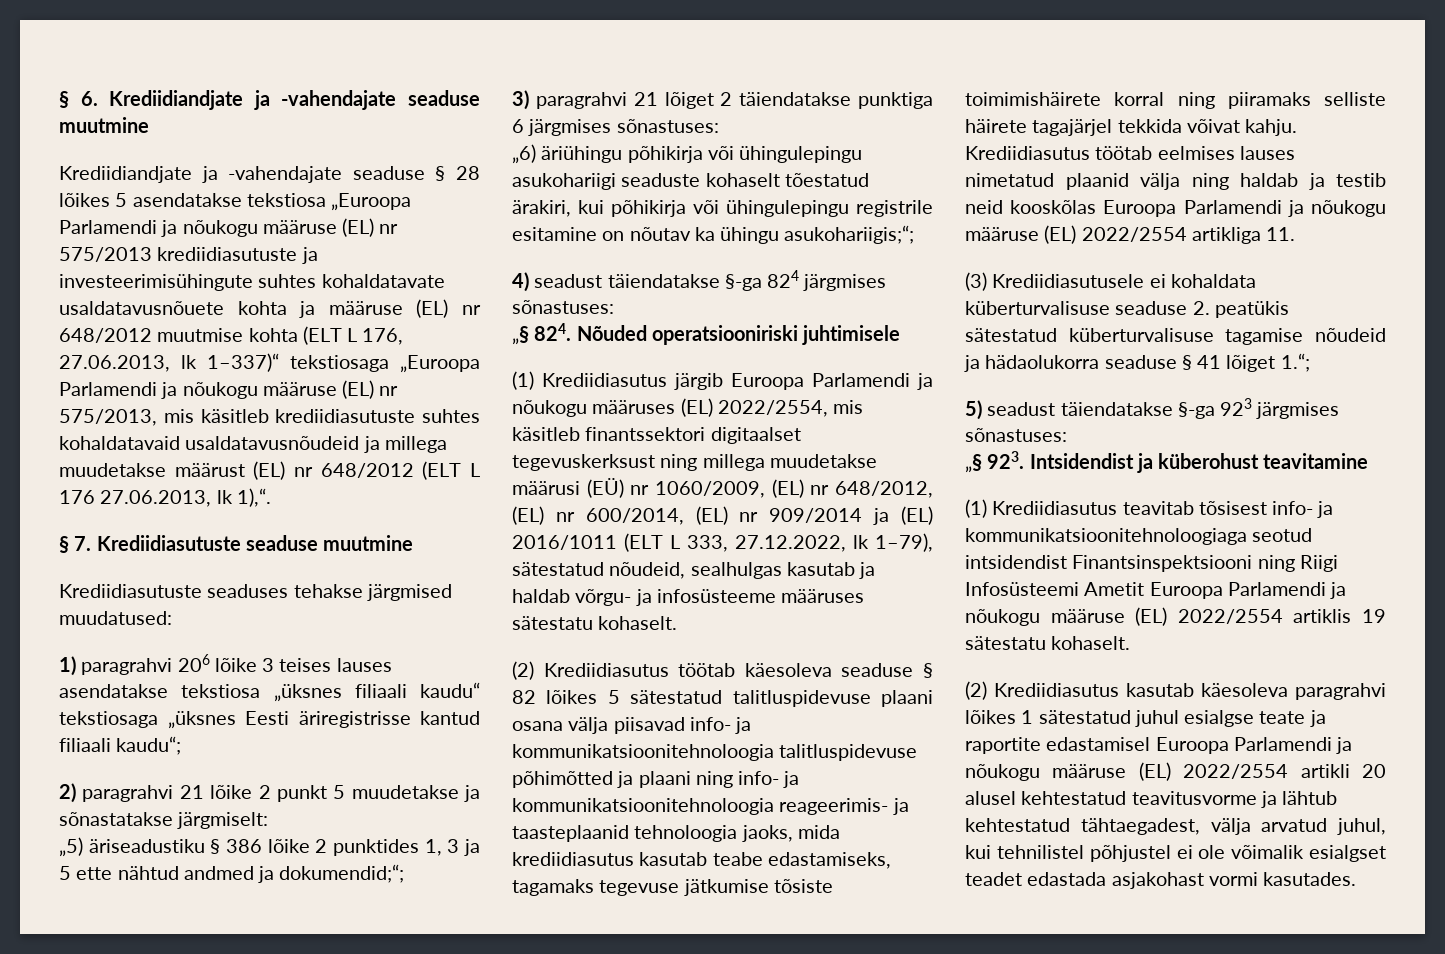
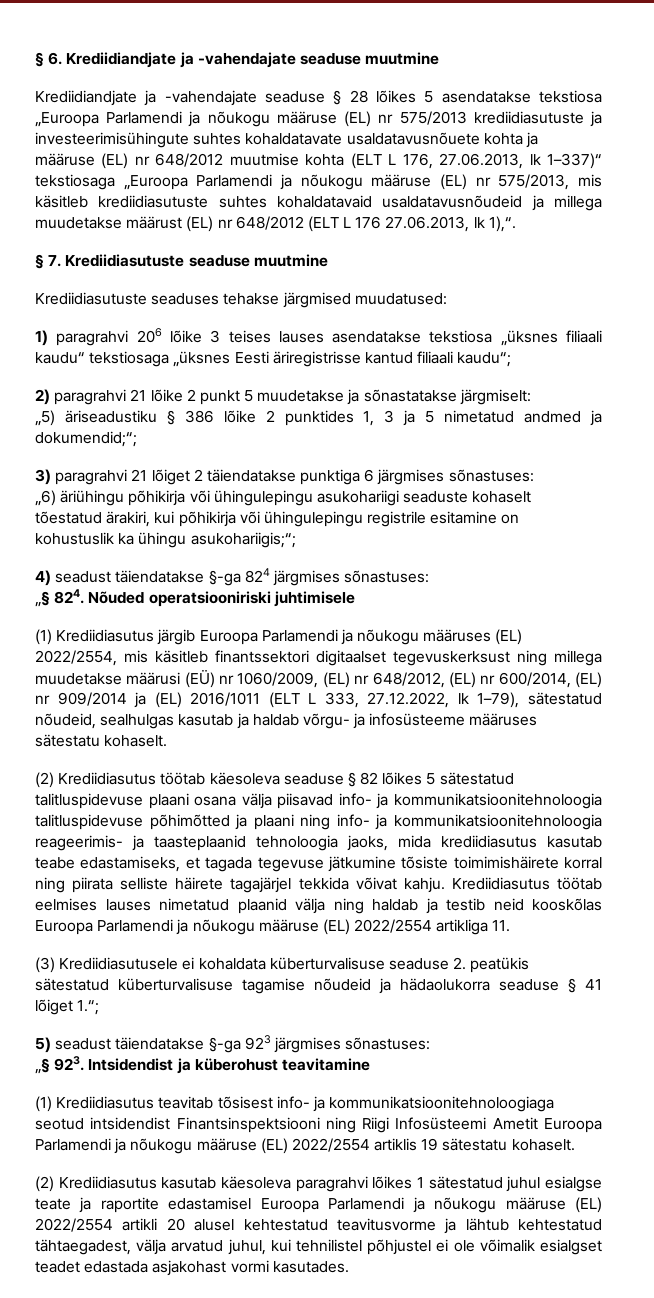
- „5) äriseadustiku § 386 lõike 2 punktides 1, 3 ja 5 ette nähtud andmed ja dokumendid;“;
+ „5) äriseadustiku § 386 lõike 2 punktides 1, 3 ja 5 nimetatud andmed ja dokumendid;“;
- „6) äriühingu põhikirja või ühingulepingu asukohariigi seaduste kohaselt tõestatud ärakiri, kui põhikirja või ühingulepingu registrile esitamine on nõutav ka ühingu asukohariigis;“;
+ „6) äriühingu põhikirja või ühingulepingu asukohariigi seaduste kohaselt tõestatud ärakiri, kui põhikirja või ühingulepingu registrile esitamine on kohustuslik ka ühingu asukohariigis;“;
- (2) Krediidiasutus töötab käesoleva seaduse § 82 lõikes 5 sätestatud talitluspidevuse plaani osana välja piisavad info- ja kommunikatsioonitehnoloogia talitluspidevuse põhimõtted ja plaani ning info- ja kommunikatsioonitehnoloogia reageerimis- ja taasteplaanid tehnoloogia jaoks, mida krediidiasutus kasutab teabe edastamiseks, tagamaks tegevuse jätkumise tõsiste toimimishäirete korral ning piiramaks selliste häirete tagajärjel tekkida võivat kahju.
+ (2) Krediidiasutus töötab käesoleva seaduse § 82 lõikes 5 sätestatud talitluspidevuse plaani osana välja piisavad info- ja kommunikatsioonitehnoloogia talitluspidevuse põhimõtted ja plaani ning info- ja kommunikatsioonitehnoloogia reageerimis- ja taasteplaanid tehnoloogia jaoks, mida krediidiasutus kasutab teabe edastamiseks, et tagada tegevuse jätkumine tõsiste toimimishäirete korral ning piirata selliste häirete tagajärjel tekkida võivat kahju.

